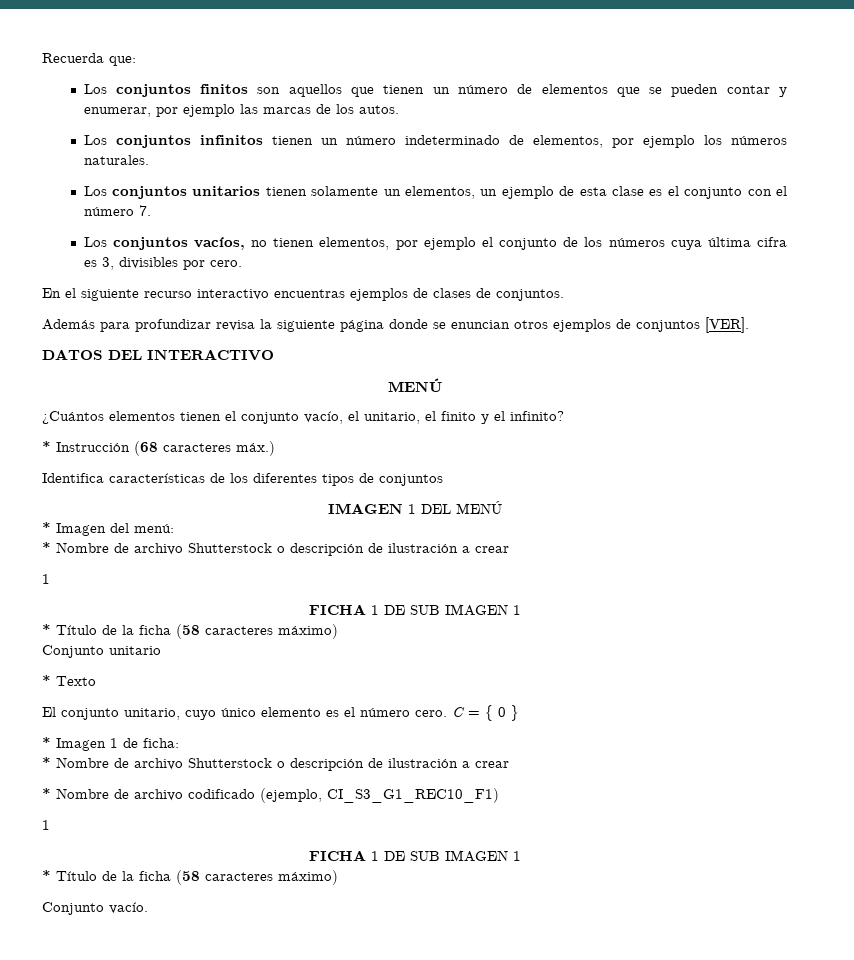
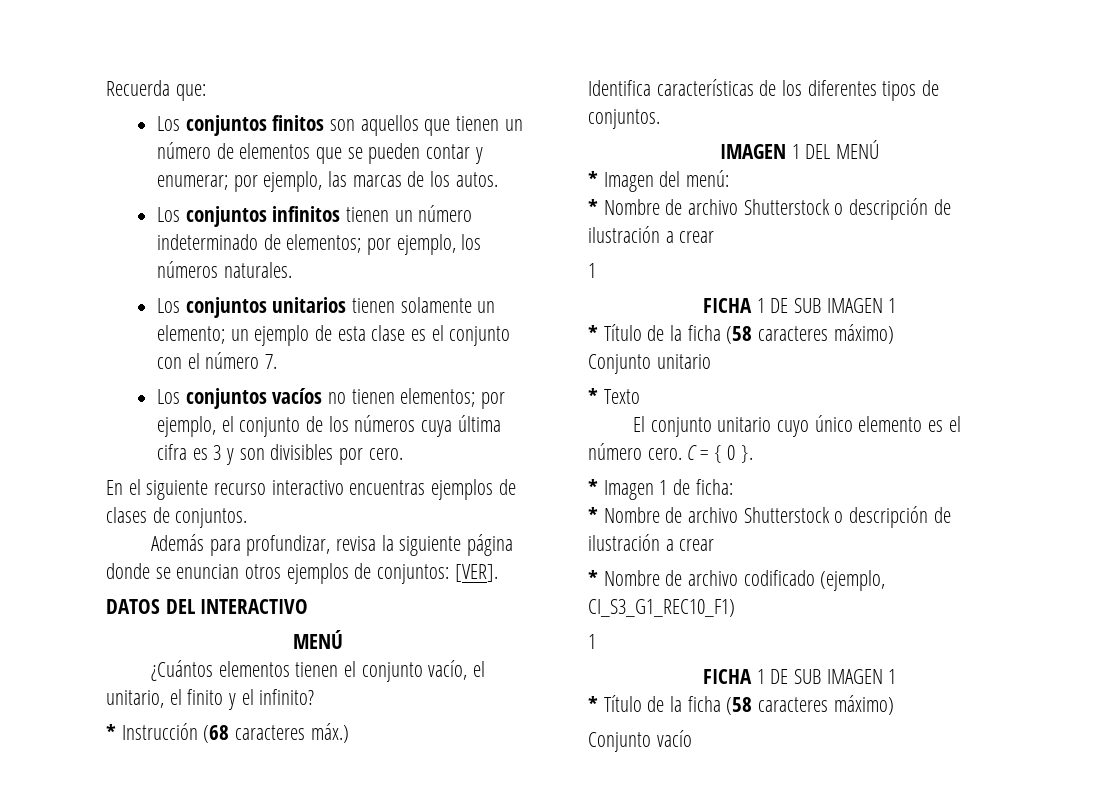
- Los conjuntos finitos son aquellos que tienen un número de elementos que se pueden contar y enumerar, por ejemplo las marcas de los autos.
+ Los conjuntos finitos son aquellos que tienen un número de elementos que se pueden contar y enumerar; por ejemplo, las marcas de los autos.
- Los conjuntos infinitos tienen un número indeterminado de elementos, por ejemplo los números naturales.
+ Los conjuntos infinitos tienen un número indeterminado de elementos; por ejemplo, los números naturales.
- Los conjuntos unitarios tienen solamente un elementos, un ejemplo de esta clase es el conjunto con el número 7.
+ Los conjuntos unitarios tienen solamente un elemento; un ejemplo de esta clase es el conjunto con el número 7.
- Los conjuntos vacíos, no tienen elementos, por ejemplo el conjunto de los números cuya última cifra es 3, divisibles por cero.
+ Los conjuntos vacíos no tienen elementos; por ejemplo, el conjunto de los números cuya última cifra es 3 y son divisibles por cero.
- Además para profundizar revisa la siguiente página donde se enuncian otros ejemplos de conjuntos [VER].
+ Además para profundizar, revisa la siguiente página donde se enuncian otros ejemplos de conjuntos: [VER].
- Identifica características de los diferentes tipos de conjuntos
+ Identifica características de los diferentes tipos de conjuntos.
- El conjunto unitario, cuyo único elemento es el número cero.
+ El conjunto unitario cuyo único elemento es el número cero.
- C = { 0 }
+ C = { 0 }.
- Conjunto vacío.
+ Conjunto vacío

